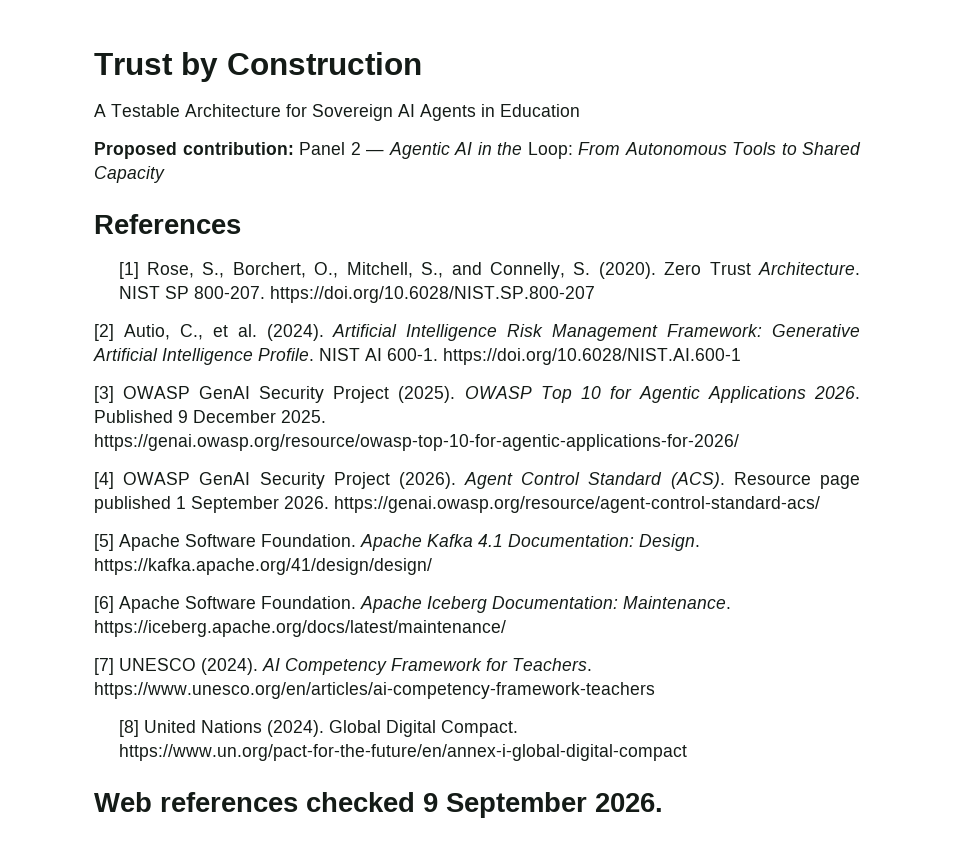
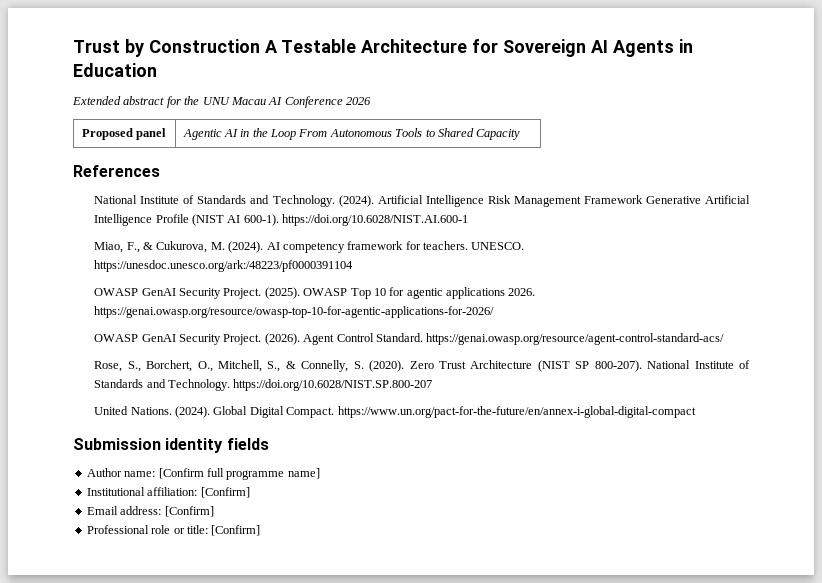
- Trust by Construction
- A Testable Architecture for Sovereign AI Agents in Education
+ Trust by Construction A Testable Architecture for Sovereign AI Agents in Education
- Proposed contribution: Panel 2 — Agentic AI in the Loop: From Autonomous Tools to Shared Capacity
+ Extended abstract for the UNU Macau AI Conference 2026
+ Proposed panel | Agentic AI in the Loop From Autonomous Tools to Shared Capacity
- [1] Rose, S., Borchert, O., Mitchell, S., and Connelly, S. (2020).
+ National Institute of Standards and Technology. (2024). Artificial Intelligence Risk Management Framework Generative Artificial Intelligence Profile (NIST AI 600-1). https://doi.org/10.6028/NIST.AI.600-1
+ Miao, F., & Cukurova, M. (2024). AI competency framework for teachers. UNESCO. https://unesdoc.unesco.org/ark:/48223/pf0000391104
+ OWASP GenAI Security Project. (2025). OWASP Top 10 for agentic applications 2026. https://genai.owasp.org/resource/owasp-top-10-for-agentic-applications-for-2026/
+ OWASP GenAI Security Project. (2026). Agent Control Standard. https://genai.owasp.org/resource/agent-control-standard-acs/
+ Rose, S., Borchert, O., Mitchell, S., & Connelly, S. (2020).
- Zero Trust Architecture. NIST SP 800-207. https://doi.org/10.6028/NIST.SP.800-207
- [2] Autio, C., et al. (2024). Artificial Intelligence Risk Management Framework: Generative Artificial Intelligence Profile. NIST AI 600-1. https://doi.org/10.6028/NIST.AI.600-1
- [3] OWASP GenAI Security Project (2025). OWASP Top 10 for Agentic Applications 2026. Published 9 December 2025. https://genai.owasp.org/resource/owasp-top-10-for-agentic-applications-for-2026/
- [4] OWASP GenAI Security Project (2026). Agent Control Standard (ACS). Resource page published 1 September 2026. https://genai.owasp.org/resource/agent-control-standard-acs/
- [5] Apache Software Foundation. Apache Kafka 4.1 Documentation: Design. https://kafka.apache.org/41/design/design/
- [6] Apache Software Foundation. Apache Iceberg Documentation: Maintenance. https://iceberg.apache.org/docs/latest/maintenance/
- [7] UNESCO (2024). AI Competency Framework for Teachers. https://www.unesco.org/en/articles/ai-competency-framework-teachers
- [8] United Nations (2024).
+ Zero Trust Architecture (NIST SP 800-207). National Institute of Standards and Technology. https://doi.org/10.6028/NIST.SP.800-207
+ United Nations. (2024).
- Web references checked 9 September 2026.
+ Submission identity fields
+ Author name: [Confirm full programme name]
+ Institutional affiliation: [Confirm]
+ Email address: [Confirm]
+ Professional role or title: [Confirm]

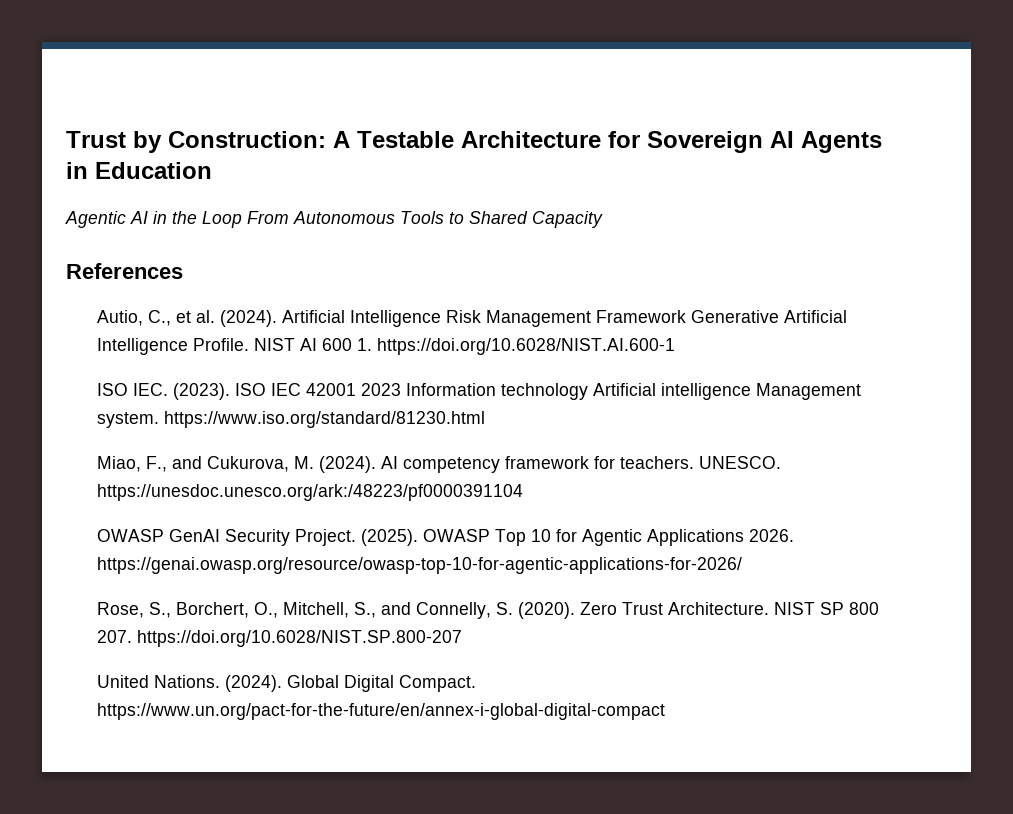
- Trust by Construction A Testable Architecture for Sovereign AI Agents in Education
+ Trust by Construction: A Testable Architecture for Sovereign AI Agents in Education
- Extended abstract for the UNU Macau AI Conference 2026
- Proposed panel | Agentic AI in the Loop From Autonomous Tools to Shared Capacity
+ Agentic AI in the Loop From Autonomous Tools to Shared Capacity
- National Institute of Standards and Technology. (2024).
+ Autio, C., et al. (2024).
- Artificial Intelligence Risk Management Framework Generative Artificial Intelligence Profile (NIST AI 600-1). https://doi.org/10.6028/NIST.AI.600-1
+ Artificial Intelligence Risk Management Framework Generative Artificial Intelligence Profile. NIST AI 600 1. https://doi.org/10.6028/NIST.AI.600-1
+ ISO IEC. (2023). ISO IEC 42001 2023 Information technology Artificial intelligence Management system. https://www.iso.org/standard/81230.html
- Miao, F., & Cukurova, M. (2024).
+ Miao, F., and Cukurova, M. (2024).
- OWASP Top 10 for agentic applications 2026. https://genai.owasp.org/resource/owasp-top-10-for-agentic-applications-for-2026/
+ OWASP Top 10 for Agentic Applications 2026. https://genai.owasp.org/resource/owasp-top-10-for-agentic-applications-for-2026/
- OWASP GenAI Security Project. (2026). Agent Control Standard. https://genai.owasp.org/resource/agent-control-standard-acs/
- Rose, S., Borchert, O., Mitchell, S., & Connelly, S. (2020).
+ Rose, S., Borchert, O., Mitchell, S., and Connelly, S. (2020).
- Zero Trust Architecture (NIST SP 800-207). National Institute of Standards and Technology. https://doi.org/10.6028/NIST.SP.800-207
+ Zero Trust Architecture. NIST SP 800 207. https://doi.org/10.6028/NIST.SP.800-207
- Submission identity fields
- Author name: [Confirm full programme name]
- Institutional affiliation: [Confirm]
- Email address: [Confirm]
- Professional role or title: [Confirm]

